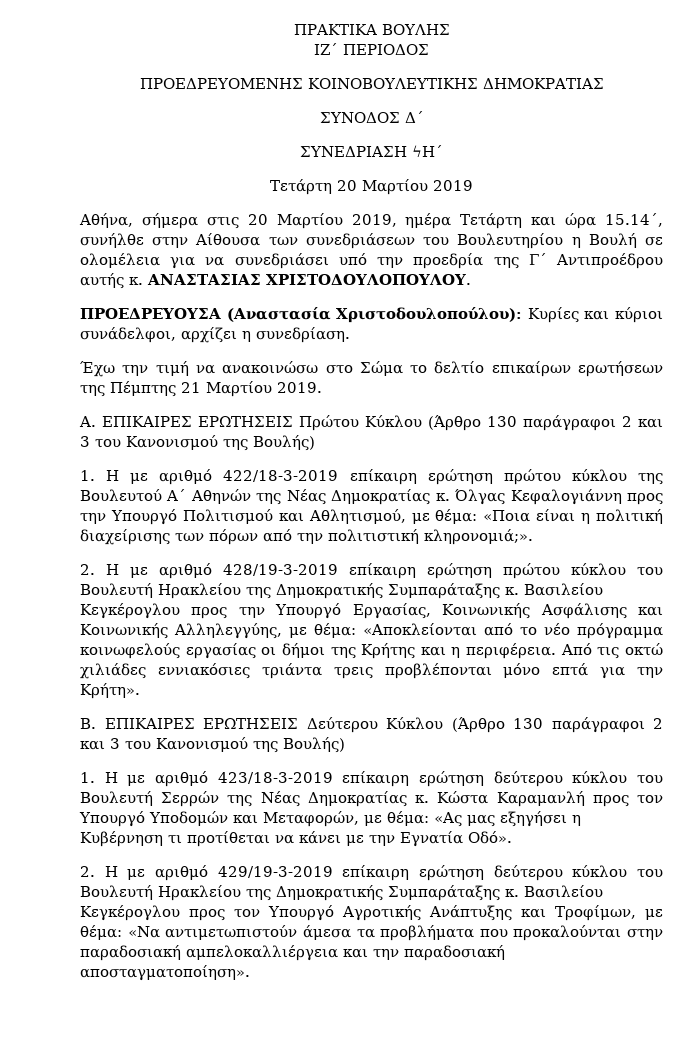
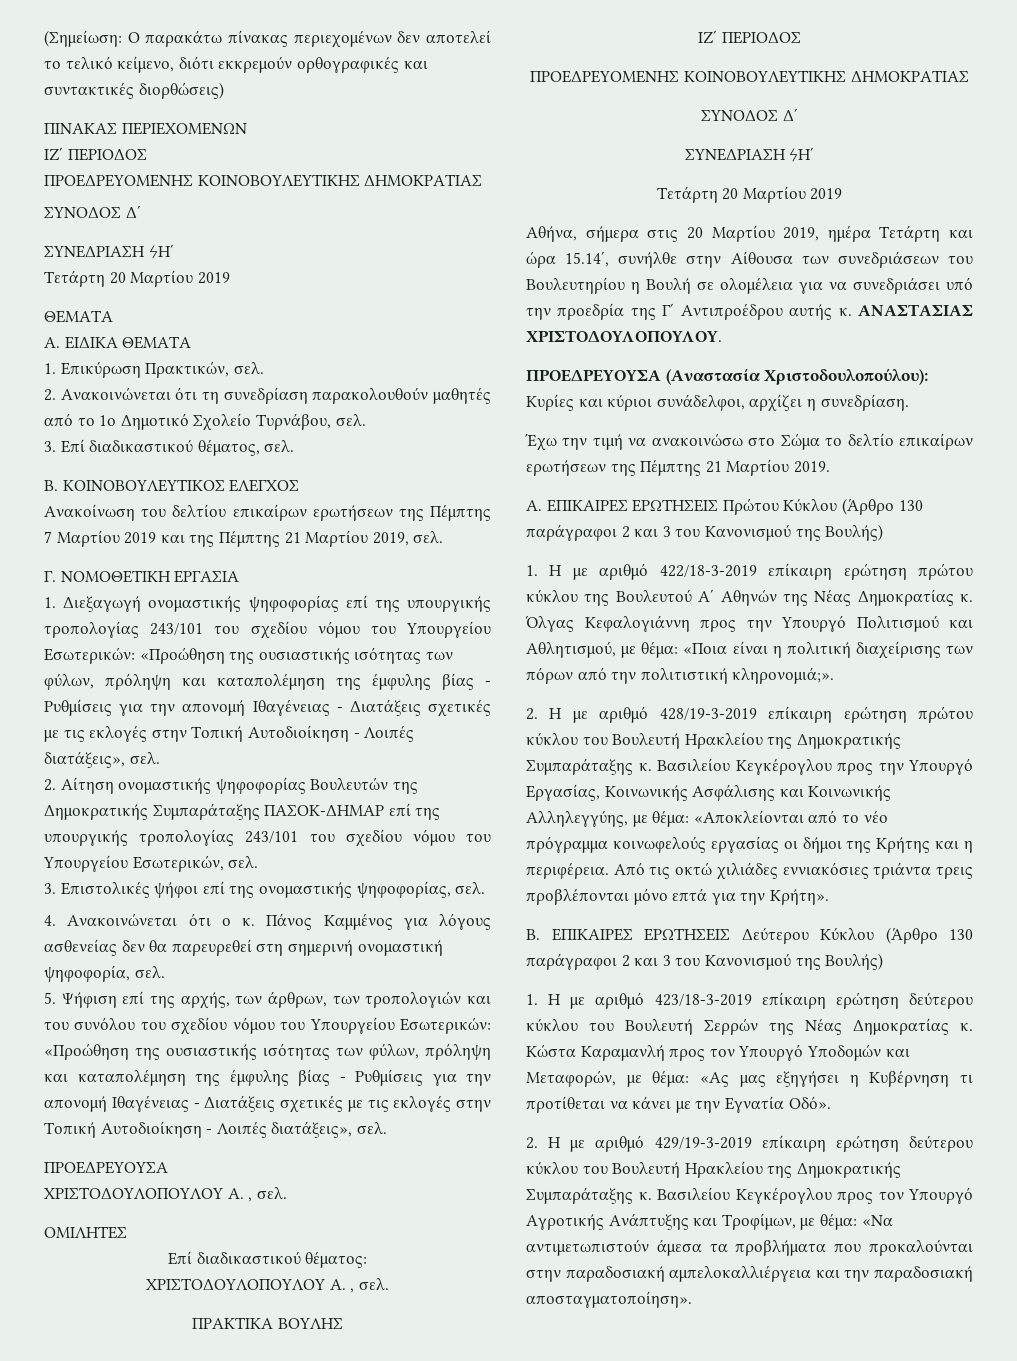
+ (Σημείωση: Ο παρακάτω πίνακας περιεχομένων δεν αποτελεί το τελικό κείμενο, διότι εκκρεμούν ορθογραφικές και συντακτικές διορθώσεις)
+ ΠΙΝΑΚΑΣ ΠΕΡΙΕΧΟΜΕΝΩΝ
+ ΙΖ΄ ΠΕΡΙΟΔΟΣ
+ ΠΡΟΕΔΡΕΥΟΜΕΝΗΣ ΚΟΙΝΟΒΟΥΛΕΥΤΙΚΗΣ ΔΗΜΟΚΡΑΤΙΑΣ
+ ΣΥΝΟΔΟΣ Δ΄
+ ΣΥΝΕΔΡΙΑΣΗ ϟΗ΄
+ Τετάρτη 20 Μαρτίου 2019
+ ΘΕΜΑΤΑ
+ Α. ΕΙΔΙΚΑ ΘΕΜΑΤΑ
+ 1. Επικύρωση Πρακτικών, σελ.
+ 2. Ανακοινώνεται ότι τη συνεδρίαση παρακολουθούν μαθητές από το 1ο Δημοτικό Σχολείο Τυρνάβου, σελ.
+ 3. Επί διαδικαστικού θέματος, σελ.
+ Β. ΚΟΙΝΟΒΟΥΛΕΥΤΙΚΟΣ ΕΛΕΓΧΟΣ
+ Ανακοίνωση του δελτίου επικαίρων ερωτήσεων της Πέμπτης 7 Μαρτίου 2019 και της Πέμπτης 21 Μαρτίου 2019, σελ.
+ Γ. ΝΟΜΟΘΕΤΙΚΗ ΕΡΓΑΣΙΑ
+ 1. Διεξαγωγή ονομαστικής ψηφοφορίας επί της υπουργικής τροπολογίας 243/101 του σχεδίου νόμου του Υπουργείου Εσωτερικών: «Προώθηση της ουσιαστικής ισότητας των φύλων, πρόληψη και καταπολέμηση της έμφυλης βίας - Ρυθμίσεις για την απονομή Ιθαγένειας - Διατάξεις σχετικές με τις εκλογές στην Τοπική Αυτοδιοίκηση - Λοιπές διατάξεις», σελ.
+ 2. Αίτηση ονομαστικής ψηφοφορίας Βουλευτών της Δημοκρατικής Συμπαράταξης ΠΑΣΟΚ-ΔΗΜΑΡ επί της υπουργικής τροπολογίας 243/101 του σχεδίου νόμου του Υπουργείου Εσωτερικών, σελ.
+ 3. Επιστολικές ψήφοι επί της ονομαστικής ψηφοφορίας, σελ.
+ 4. Ανακοινώνεται ότι ο κ. Πάνος Καμμένος για λόγους ασθενείας δεν θα παρευρεθεί στη σημερινή ονομαστική ψηφοφορία, σελ.
+ 5. Ψήφιση επί της αρχής, των άρθρων, των τροπολογιών και του συνόλου του σχεδίου νόμου του Υπουργείου Εσωτερικών: «Προώθηση της ουσιαστικής ισότητας των φύλων, πρόληψη και καταπολέμηση της έμφυλης βίας - Ρυθμίσεις για την απονομή Ιθαγένειας - Διατάξεις σχετικές με τις εκλογές στην Τοπική Αυτοδιοίκηση - Λοιπές διατάξεις», σελ.
+ ΠΡΟΕΔΡΕΥΟΥΣΑ
+ ΧΡΙΣΤΟΔΟΥΛΟΠΟΥΛΟΥ Α. , σελ.
+ ΟΜΙΛΗΤΕΣ
+ Επί διαδικαστικού θέματος:
+ ΧΡΙΣΤΟΔΟΥΛΟΠΟΥΛΟΥ Α. , σελ.

